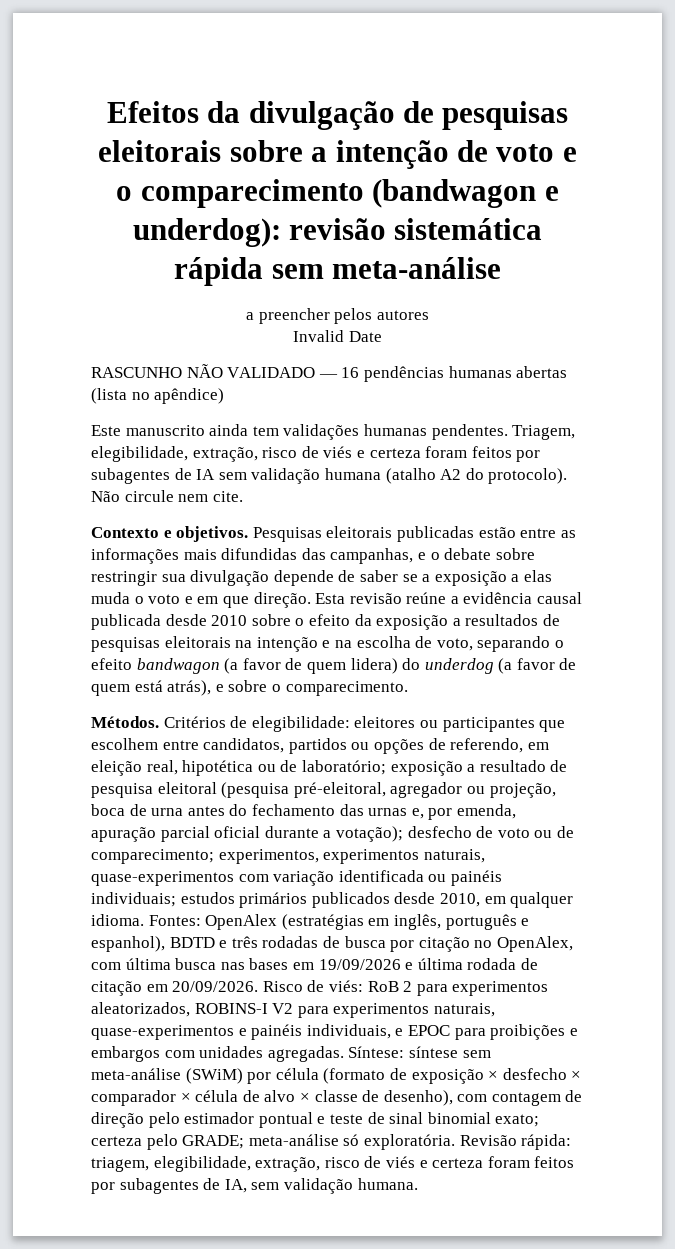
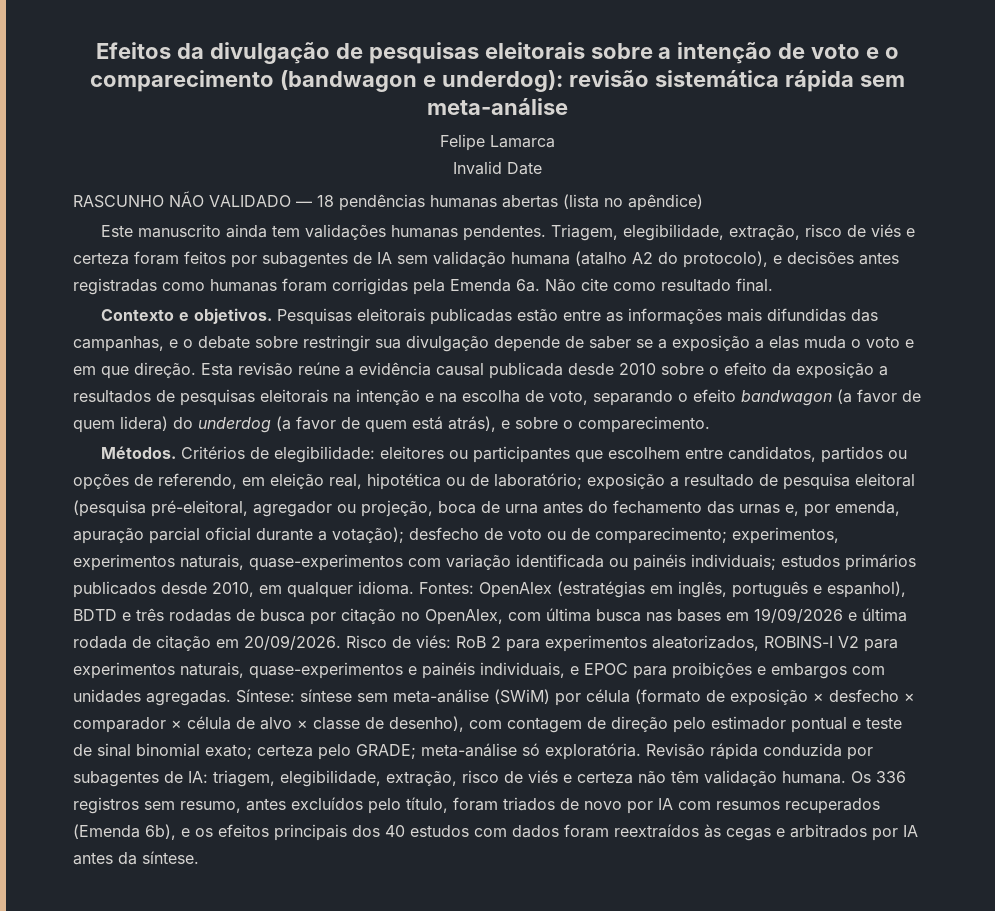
- a preencher pelos autores
+ Felipe Lamarca
- RASCUNHO NÃO VALIDADO — 16 pendências humanas abertas (lista no apêndice)
+ RASCUNHO NÃO VALIDADO — 18 pendências humanas abertas (lista no apêndice)
- Triagem, elegibilidade, extração, risco de viés e certeza foram feitos por subagentes de IA sem validação humana (atalho A2 do protocolo). Não circule nem cite.
+ Triagem, elegibilidade, extração, risco de viés e certeza foram feitos por subagentes de IA sem validação humana (atalho A2 do protocolo), e decisões antes registradas como humanas foram corrigidas pela Emenda 6a. Não cite como resultado final.
- Revisão rápida: triagem, elegibilidade, extração, risco de viés e certeza foram feitos por subagentes de IA, sem validação humana.
+ Revisão rápida conduzida por subagentes de IA: triagem, elegibilidade, extração, risco de viés e certeza não têm validação humana. Os 336 registros sem resumo, antes excluídos pelo título, foram triados de novo por IA com resumos recuperados (Emenda 6b), e os efeitos principais dos 40 estudos com dados foram reextraídos às cegas e arbitrados por IA antes da síntese.

